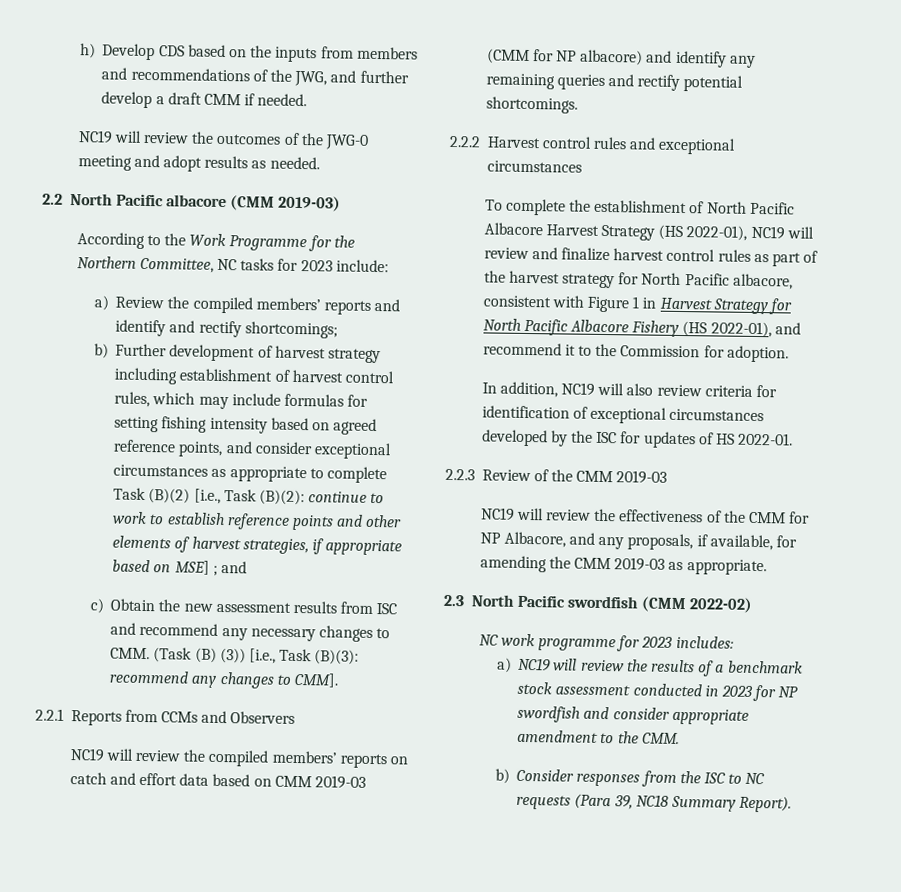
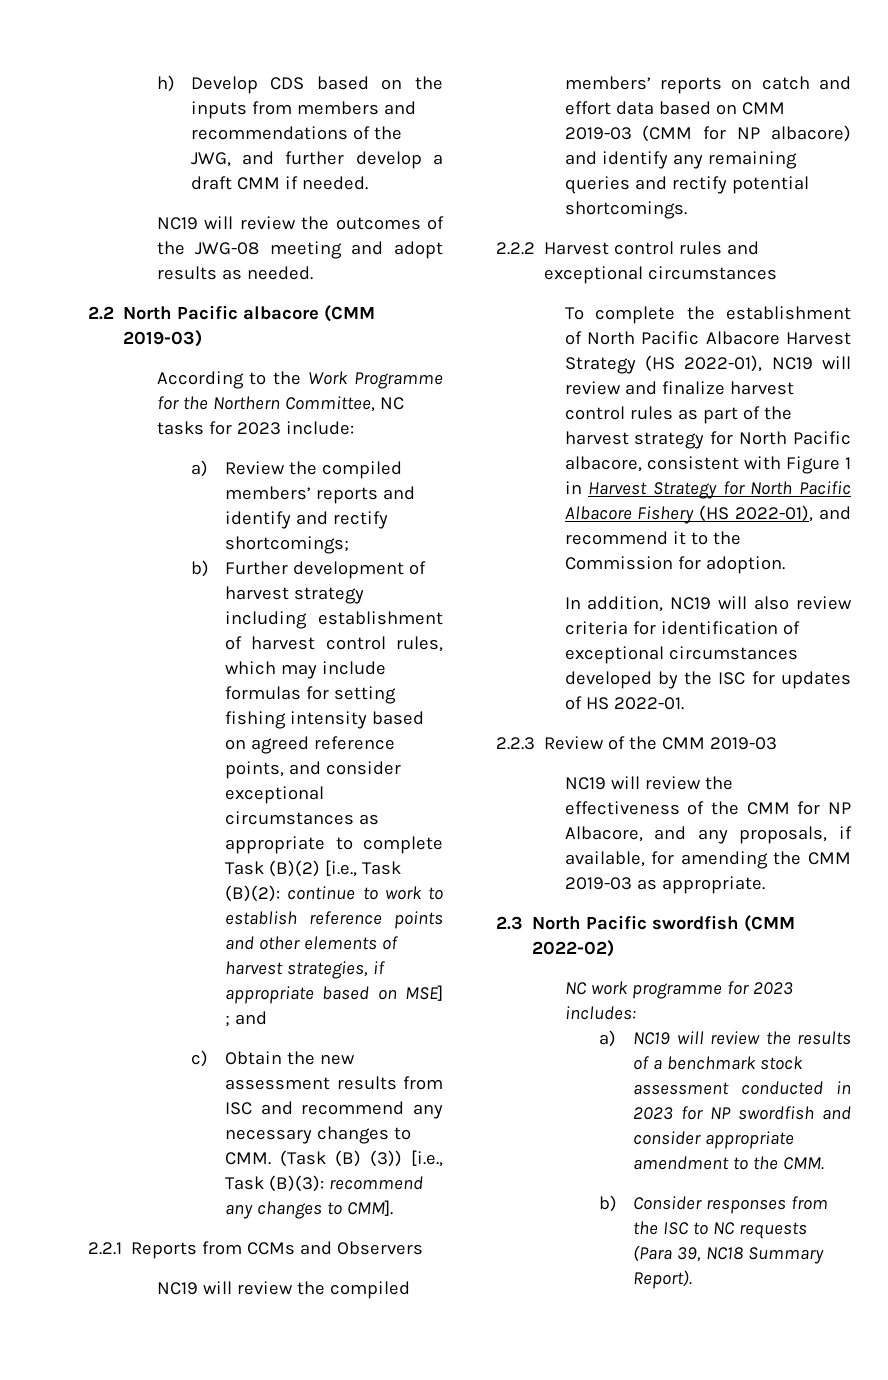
- NC19 will review the outcomes of the JWG-0 meeting and adopt results as needed.
+ NC19 will review the outcomes of the JWG-08 meeting and adopt results as needed.

